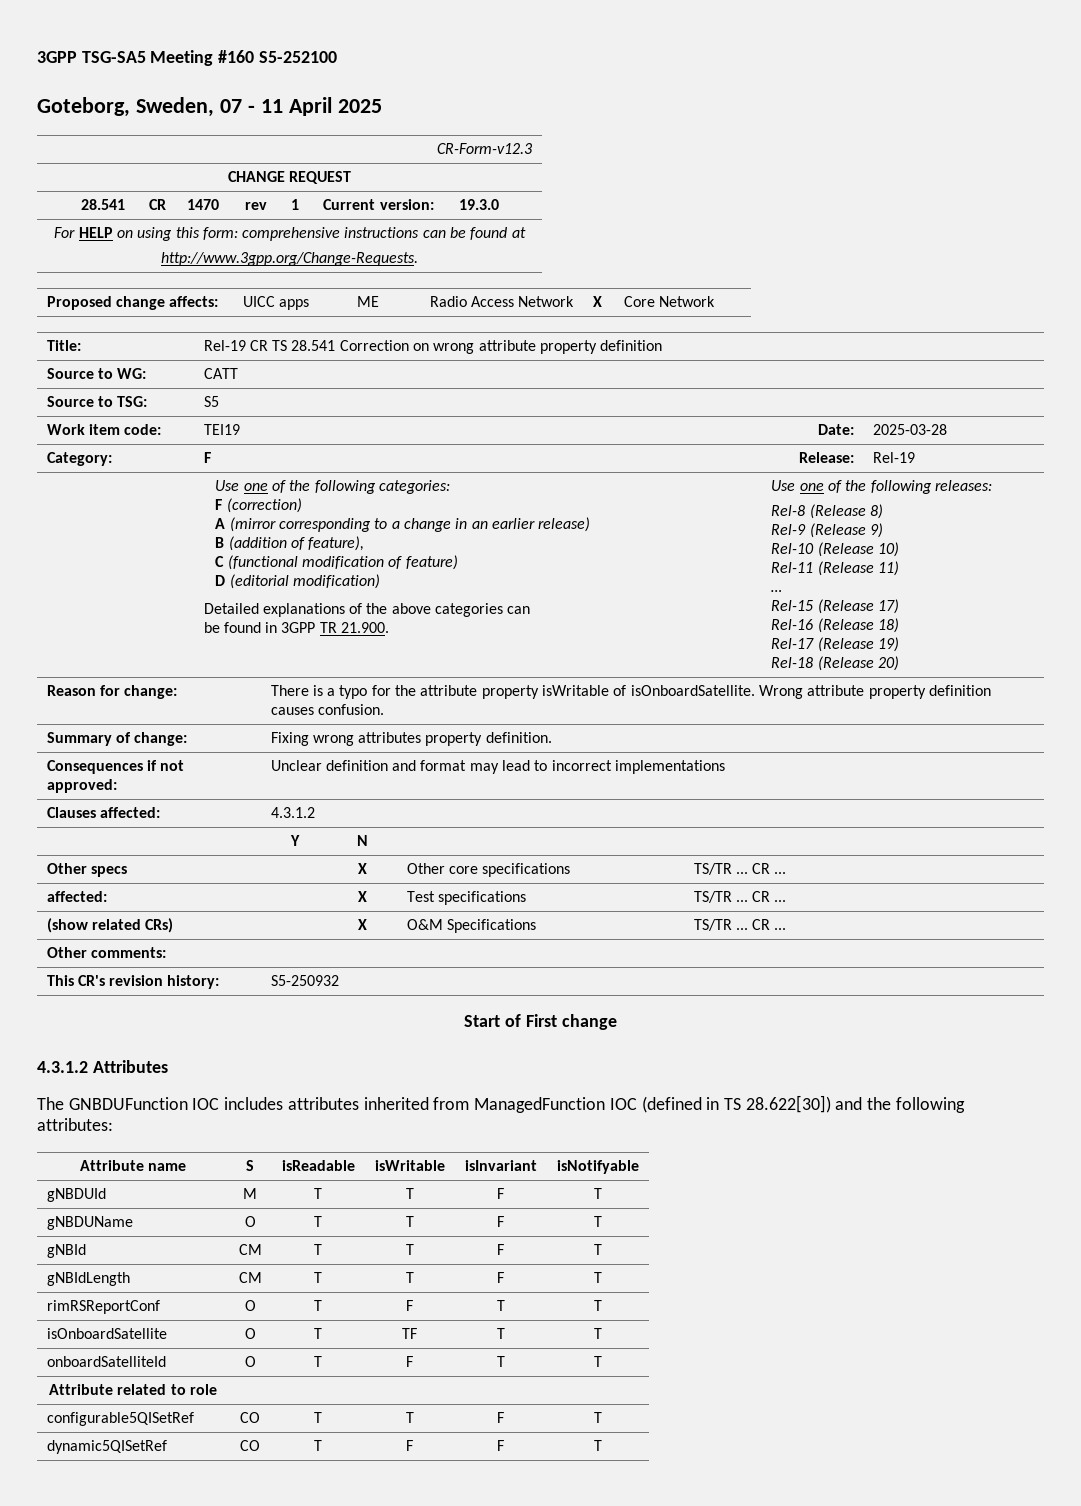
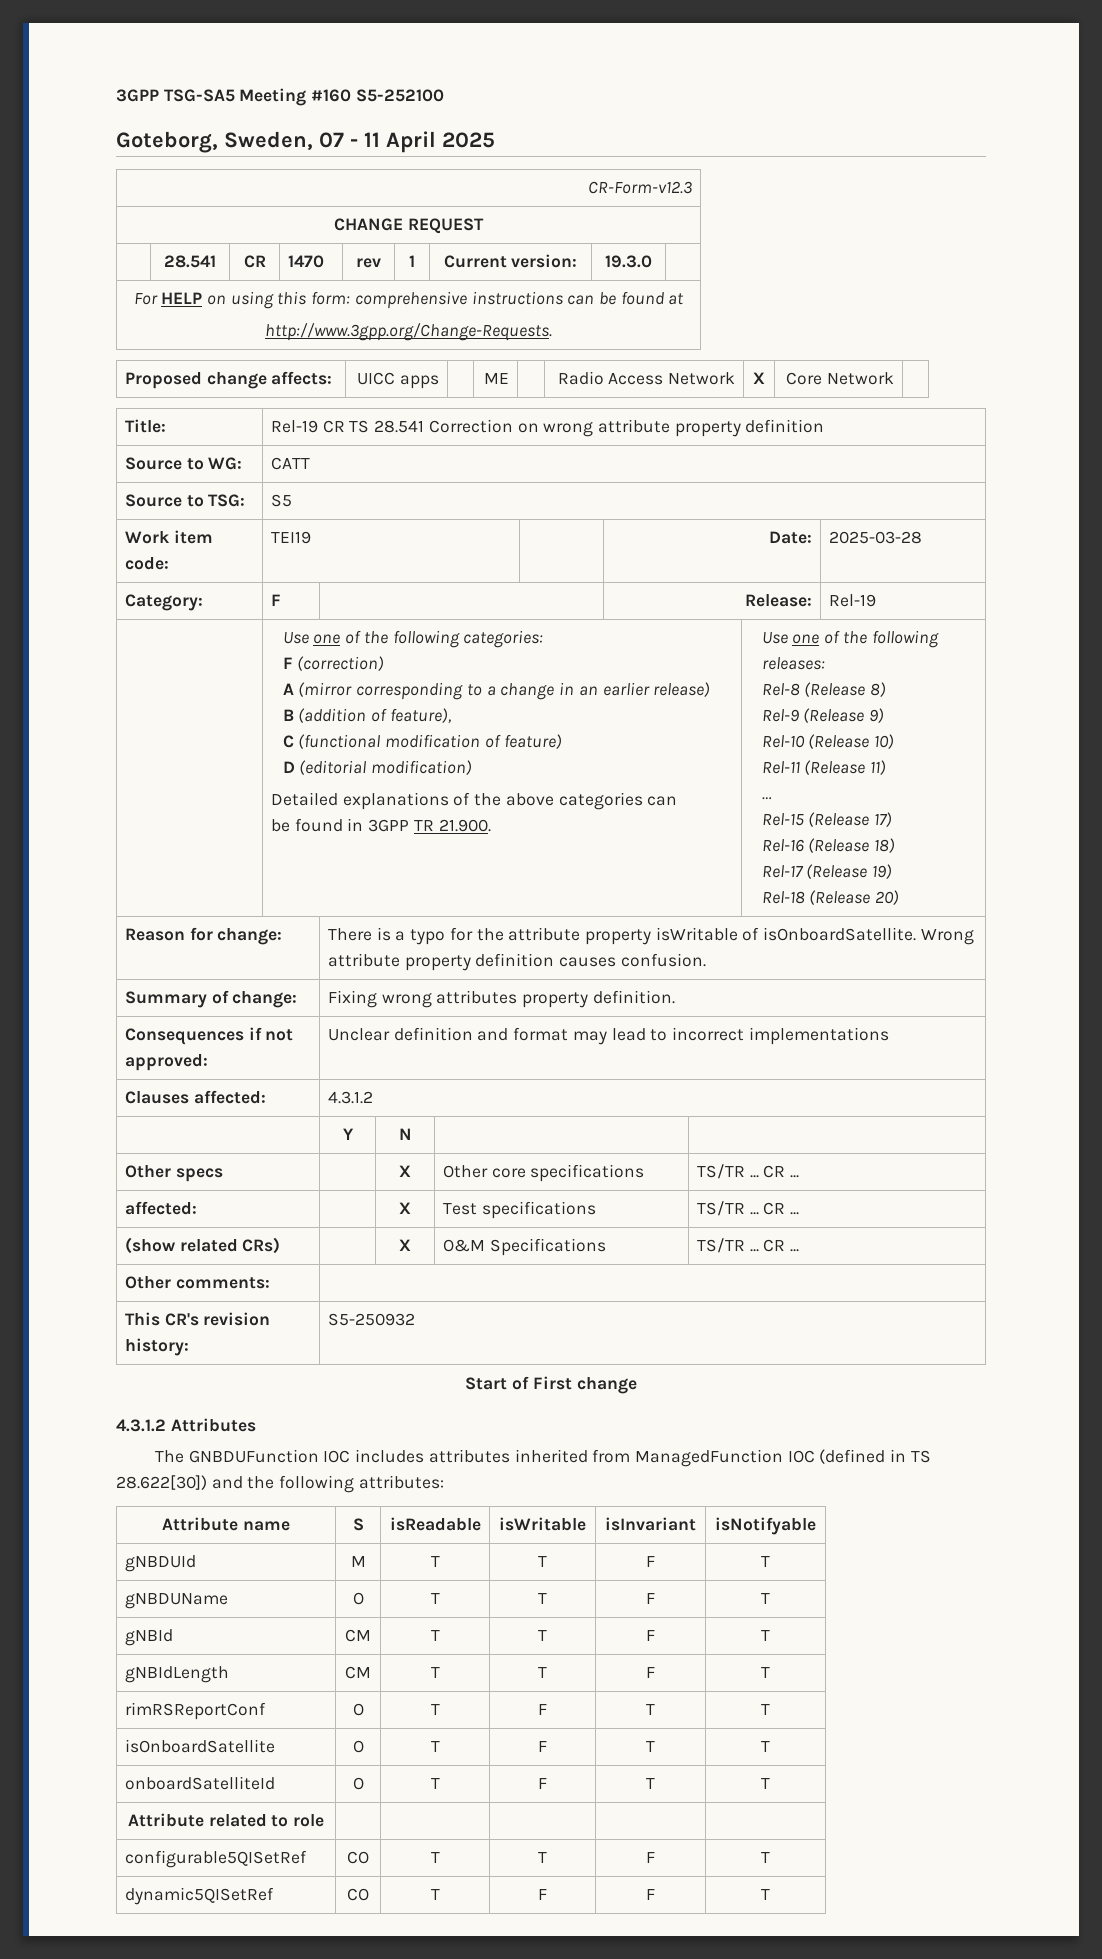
- isOnboardSatellite | O | T | TF | T | T
+ isOnboardSatellite | O | T | F | T | T

